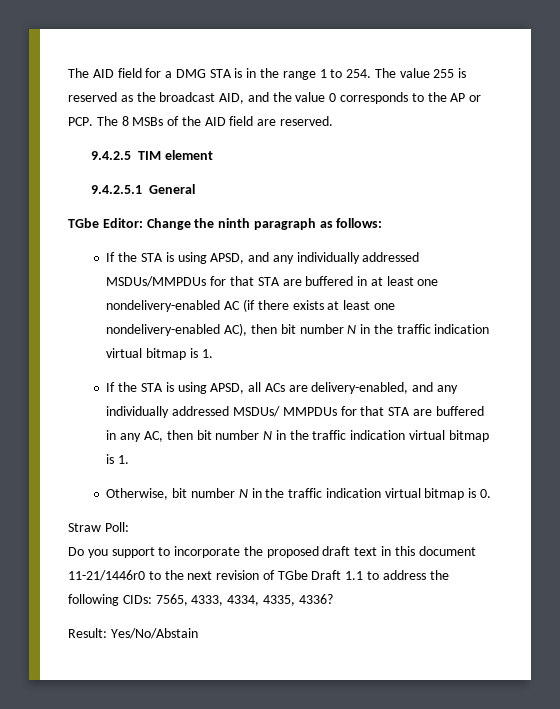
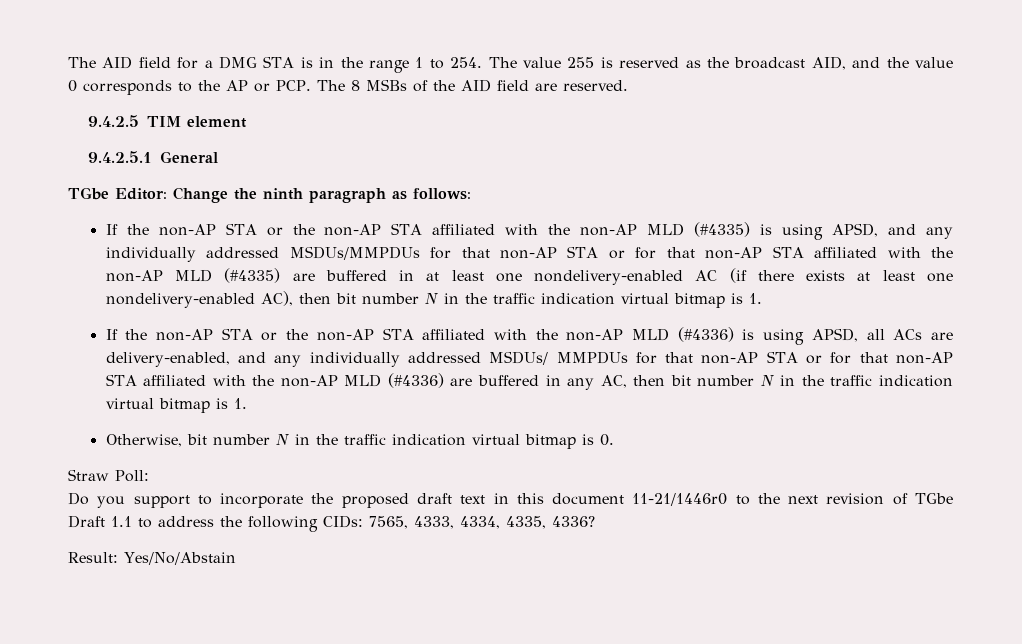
- If the STA is using APSD, and any individually addressed MSDUs/MMPDUs for that STA are buffered in at least one nondelivery-enabled AC (if there exists at least one nondelivery-enabled AC), then bit number N in the traffic indication virtual bitmap is 1.
+ If the non-AP STA or the non-AP STA affiliated with the non-AP MLD (#4335) is using APSD, and any individually addressed MSDUs/MMPDUs for that non-AP STA or for that non-AP STA affiliated with the non-AP MLD (#4335) are buffered in at least one nondelivery-enabled AC (if there exists at least one nondelivery-enabled AC), then bit number N in the traffic indication virtual bitmap is 1.
- If the STA is using APSD, all ACs are delivery-enabled, and any individually addressed MSDUs/ MMPDUs for that STA are buffered in any AC, then bit number N in the traffic indication virtual bitmap is 1.
+ If the non-AP STA or the non-AP STA affiliated with the non-AP MLD (#4336) is using APSD, all ACs are delivery-enabled, and any individually addressed MSDUs/ MMPDUs for that non-AP STA or for that non-AP STA affiliated with the non-AP MLD (#4336) are buffered in any AC, then bit number N in the traffic indication virtual bitmap is 1.

